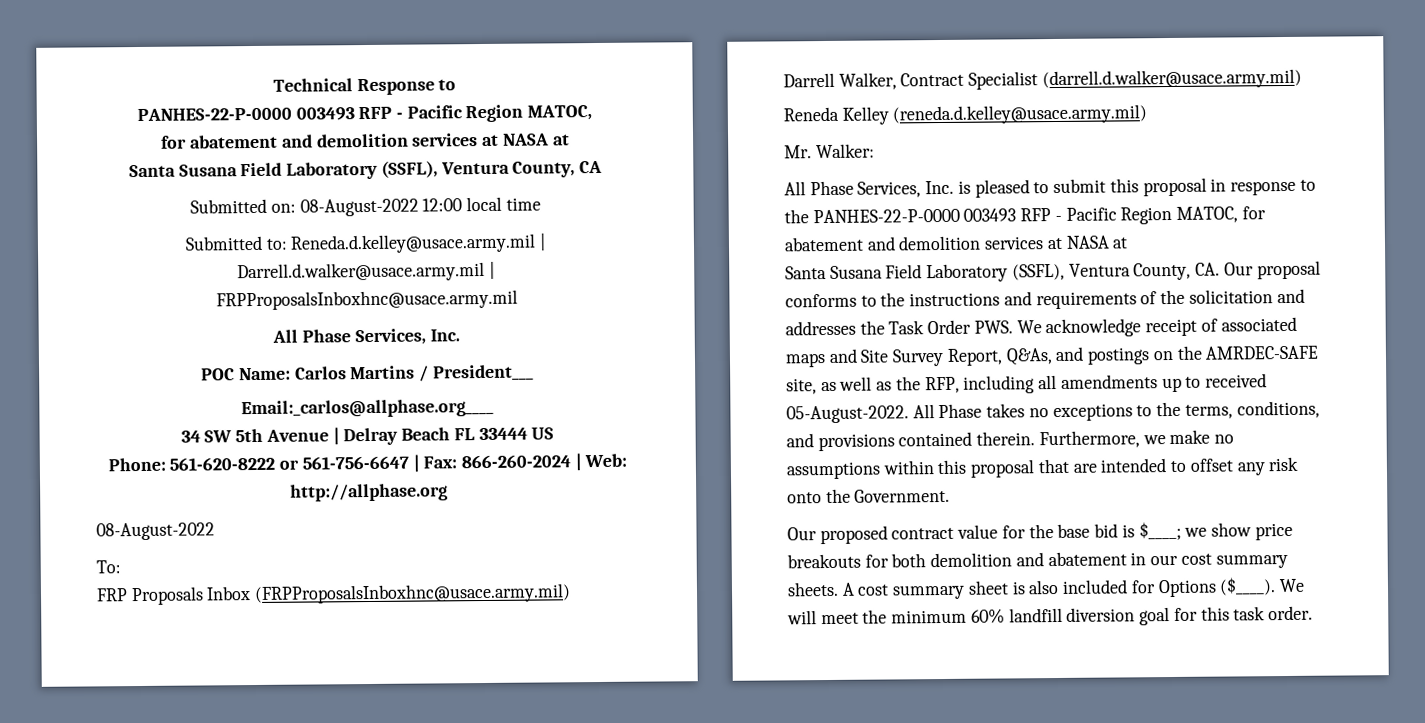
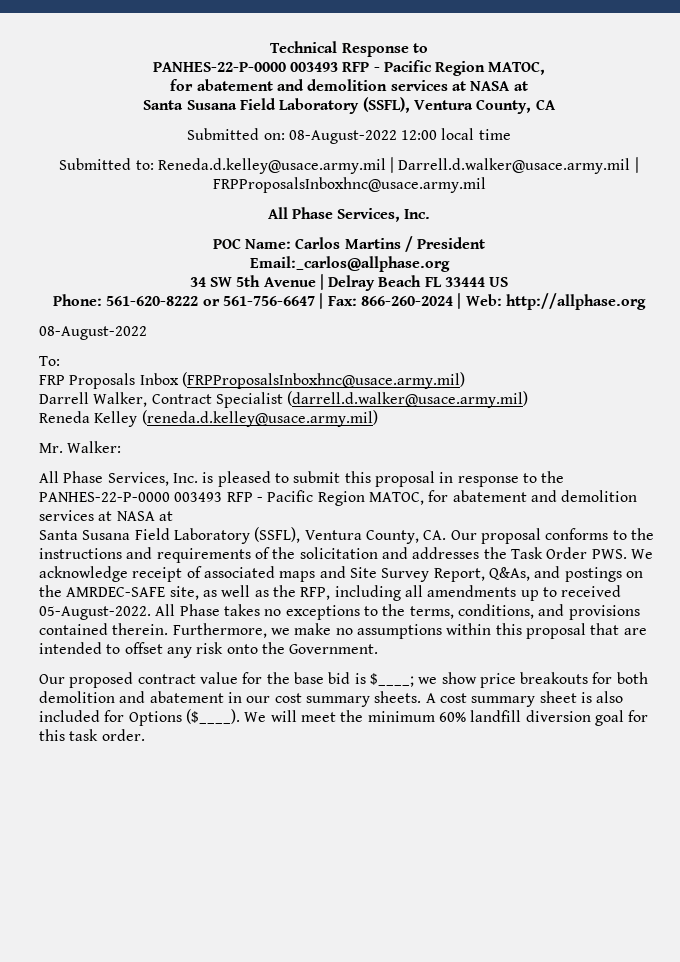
- POC Name: Carlos Martins / President___
- Email:_carlos@allphase.org____
+ POC Name: Carlos Martins / President
+ Email:_carlos@allphase.org

